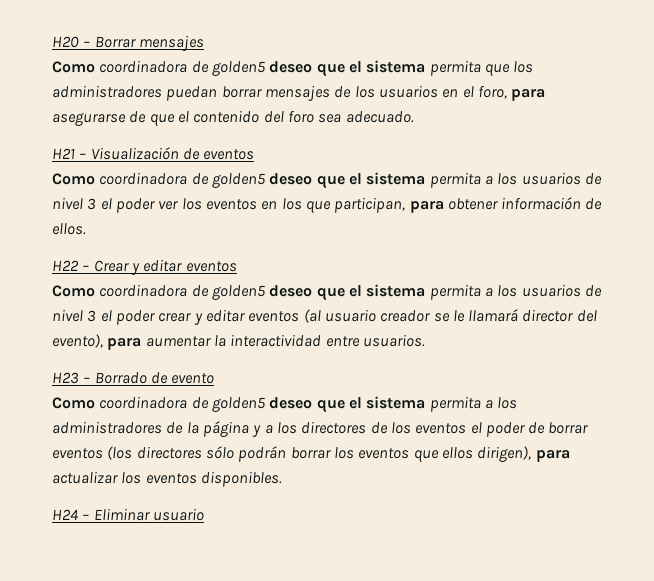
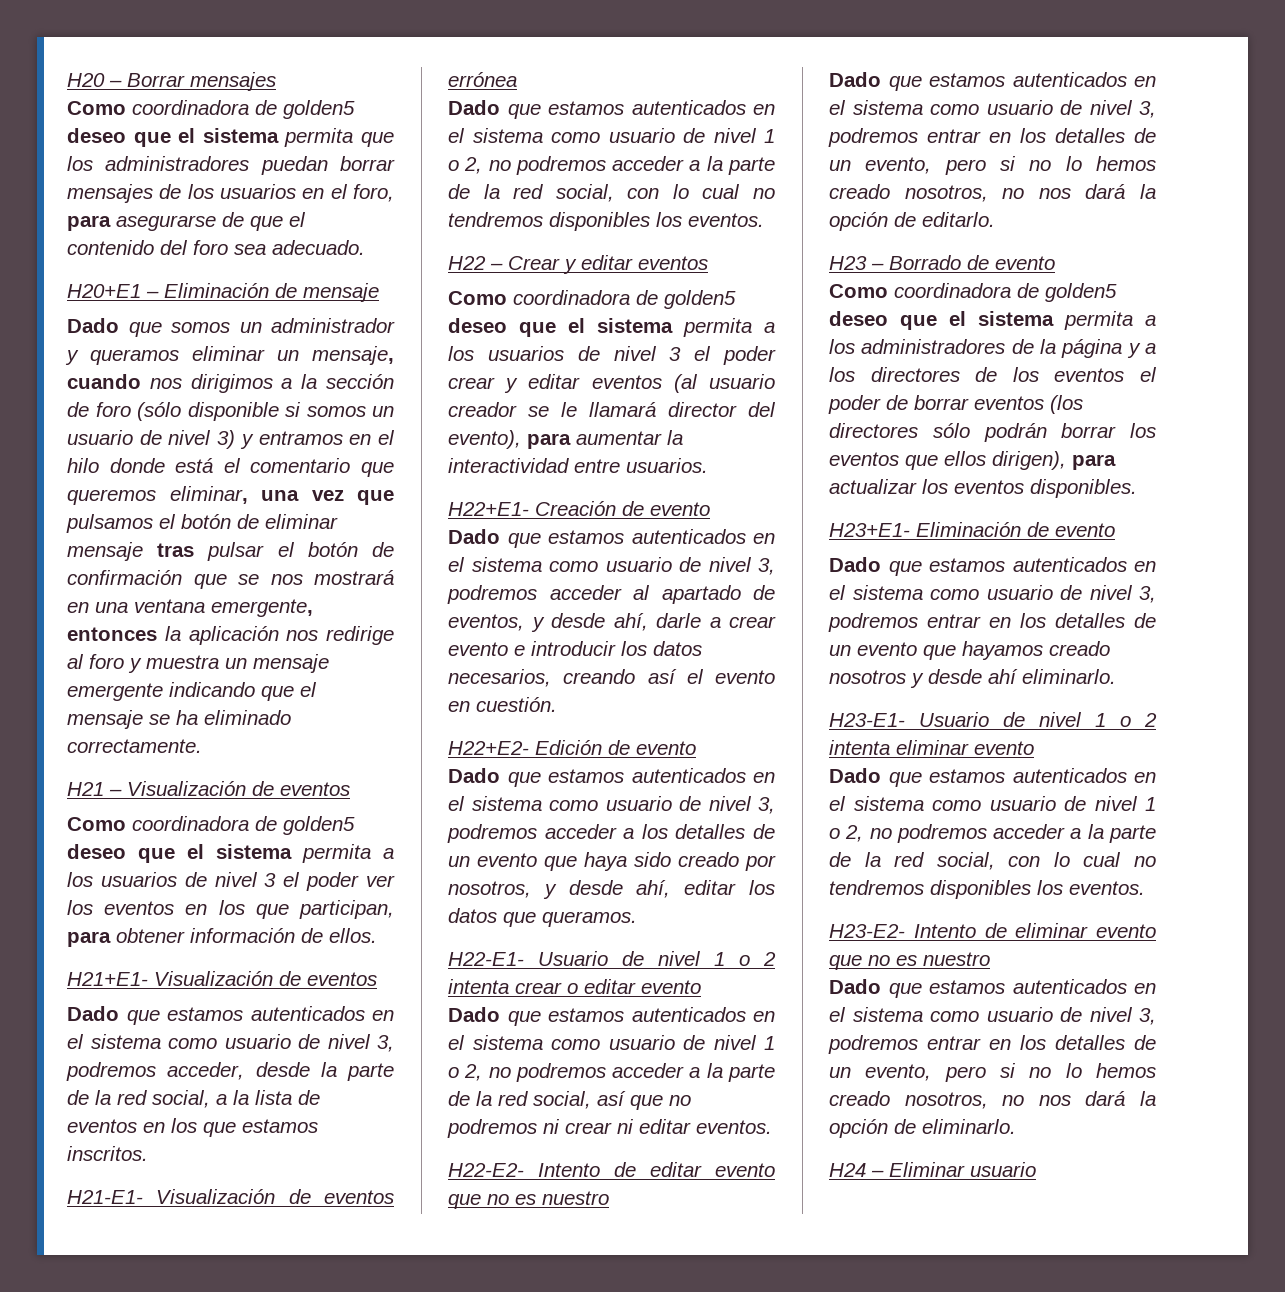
+ H20+E1 – Eliminación de mensaje
+ Dado que somos un administrador y queramos eliminar un mensaje, cuando nos dirigimos a la sección de foro (sólo disponible si somos un usuario de nivel 3) y entramos en el hilo donde está el comentario que queremos eliminar, una vez que pulsamos el botón de eliminar mensaje tras pulsar el botón de confirmación que se nos mostrará en una ventana emergente, entonces la aplicación nos redirige al foro y muestra un mensaje emergente indicando que el mensaje se ha eliminado correctamente.
+ H21+E1- Visualización de eventos
+ Dado que estamos autenticados en el sistema como usuario de nivel 3, podremos acceder, desde la parte de la red social, a la lista de eventos en los que estamos inscritos.
+ H21-E1- Visualización de eventos errónea
+ Dado que estamos autenticados en el sistema como usuario de nivel 1 o 2, no podremos acceder a la parte de la red social, con lo cual no tendremos disponibles los eventos.
+ H22+E1- Creación de evento
+ Dado que estamos autenticados en el sistema como usuario de nivel 3, podremos acceder al apartado de eventos, y desde ahí, darle a crear evento e introducir los datos necesarios, creando así el evento en cuestión.
+ H22+E2- Edición de evento
+ Dado que estamos autenticados en el sistema como usuario de nivel 3, podremos acceder a los detalles de un evento que haya sido creado por nosotros, y desde ahí, editar los datos que queramos.
+ H22-E1- Usuario de nivel 1 o 2 intenta crear o editar evento
+ Dado que estamos autenticados en el sistema como usuario de nivel 1 o 2, no podremos acceder a la parte de la red social, así que no podremos ni crear ni editar eventos.
+ H22-E2- Intento de editar evento que no es nuestro
+ Dado que estamos autenticados en el sistema como usuario de nivel 3, podremos entrar en los detalles de un evento, pero si no lo hemos creado nosotros, no nos dará la opción de editarlo.
+ H23+E1- Eliminación de evento
+ Dado que estamos autenticados en el sistema como usuario de nivel 3, podremos entrar en los detalles de un evento que hayamos creado nosotros y desde ahí eliminarlo.
+ H23-E1- Usuario de nivel 1 o 2 intenta eliminar evento
+ Dado que estamos autenticados en el sistema como usuario de nivel 1 o 2, no podremos acceder a la parte de la red social, con lo cual no tendremos disponibles los eventos.
+ H23-E2- Intento de eliminar evento que no es nuestro
+ Dado que estamos autenticados en el sistema como usuario de nivel 3, podremos entrar en los detalles de un evento, pero si no lo hemos creado nosotros, no nos dará la opción de eliminarlo.

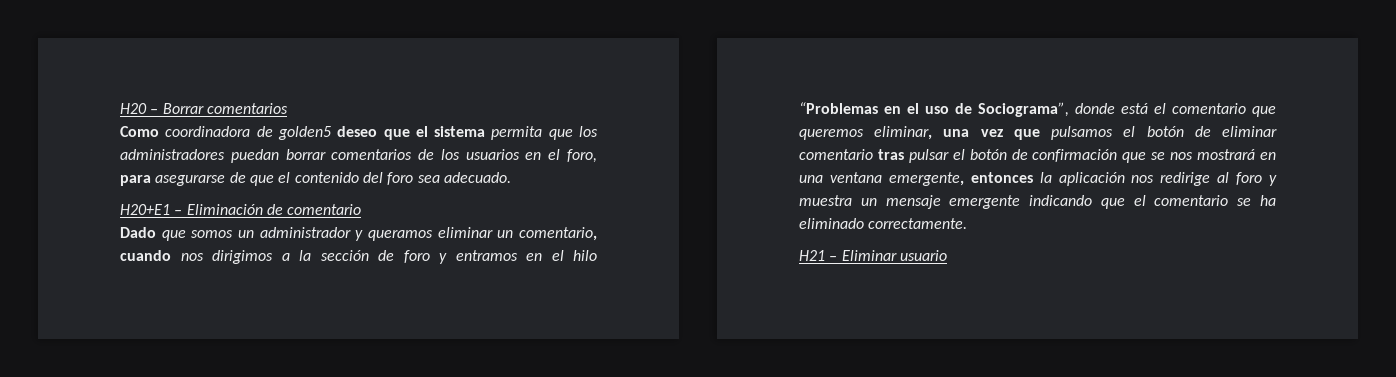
- H20 – Borrar mensajes
+ H20 – Borrar comentarios
- Como coordinadora de golden5 deseo que el sistema permita que los administradores puedan borrar mensajes de los usuarios en el foro, para asegurarse de que el contenido del foro sea adecuado.
+ Como coordinadora de golden5 deseo que el sistema permita que los administradores puedan borrar comentarios de los usuarios en el foro, para asegurarse de que el contenido del foro sea adecuado.
- H20+E1 – Eliminación de mensaje
+ H20+E1 – Eliminación de comentario
- Dado que somos un administrador y queramos eliminar un mensaje, cuando nos dirigimos a la sección de foro (sólo disponible si somos un usuario de nivel 3) y entramos en el hilo donde está el comentario que queremos eliminar, una vez que pulsamos el botón de eliminar mensaje tras pulsar el botón de confirmación que se nos mostrará en una ventana emergente, entonces la aplicación nos redirige al foro y muestra un mensaje emergente indicando que el mensaje se ha eliminado correctamente.
+ Dado que somos un administrador y queramos eliminar un comentario, cuando nos dirigimos a la sección de foro y entramos en el hilo “Problemas en el uso de Sociograma”, donde está el comentario que queremos eliminar, una vez que pulsamos el botón de eliminar comentario tras pulsar el botón de confirmación que se nos mostrará en una ventana emergente, entonces la aplicación nos redirige al foro y muestra un mensaje emergente indicando que el comentario se ha eliminado correctamente.
- H21 – Visualización de eventos
- Como coordinadora de golden5 deseo que el sistema permita a los usuarios de nivel 3 el poder ver los eventos en los que participan, para obtener información de ellos.
- H21+E1- Visualización de eventos
- Dado que estamos autenticados en el sistema como usuario de nivel 3, podremos acceder, desde la parte de la red social, a la lista de eventos en los que estamos inscritos.
- H21-E1- Visualización de eventos errónea
- Dado que estamos autenticados en el sistema como usuario de nivel 1 o 2, no podremos acceder a la parte de la red social, con lo cual no tendremos disponibles los eventos.
- H22 – Crear y editar eventos
- Como coordinadora de golden5 deseo que el sistema permita a los usuarios de nivel 3 el poder crear y editar eventos (al usuario creador se le llamará director del evento), para aumentar la interactividad entre usuarios.
- H22+E1- Creación de evento
- Dado que estamos autenticados en el sistema como usuario de nivel 3, podremos acceder al apartado de eventos, y desde ahí, darle a crear evento e introducir los datos necesarios, creando así el evento en cuestión.
- H22+E2- Edición de evento
- Dado que estamos autenticados en el sistema como usuario de nivel 3, podremos acceder a los detalles de un evento que haya sido creado por nosotros, y desde ahí, editar los datos que queramos.
- H22-E1- Usuario de nivel 1 o 2 intenta crear o editar evento
- Dado que estamos autenticados en el sistema como usuario de nivel 1 o 2, no podremos acceder a la parte de la red social, así que no podremos ni crear ni editar eventos.
- H22-E2- Intento de editar evento que no es nuestro
- Dado que estamos autenticados en el sistema como usuario de nivel 3, podremos entrar en los detalles de un evento, pero si no lo hemos creado nosotros, no nos dará la opción de editarlo.
- H23 – Borrado de evento
- Como coordinadora de golden5 deseo que el sistema permita a los administradores de la página y a los directores de los eventos el poder de borrar eventos (los directores sólo podrán borrar los eventos que ellos dirigen), para actualizar los eventos disponibles.
- H23+E1- Eliminación de evento
- Dado que estamos autenticados en el sistema como usuario de nivel 3, podremos entrar en los detalles de un evento que hayamos creado nosotros y desde ahí eliminarlo.
- H23-E1- Usuario de nivel 1 o 2 intenta eliminar evento
- Dado que estamos autenticados en el sistema como usuario de nivel 1 o 2, no podremos acceder a la parte de la red social, con lo cual no tendremos disponibles los eventos.
- H23-E2- Intento de eliminar evento que no es nuestro
- Dado que estamos autenticados en el sistema como usuario de nivel 3, podremos entrar en los detalles de un evento, pero si no lo hemos creado nosotros, no nos dará la opción de eliminarlo.
- H24 – Eliminar usuario
+ H21 – Eliminar usuario

